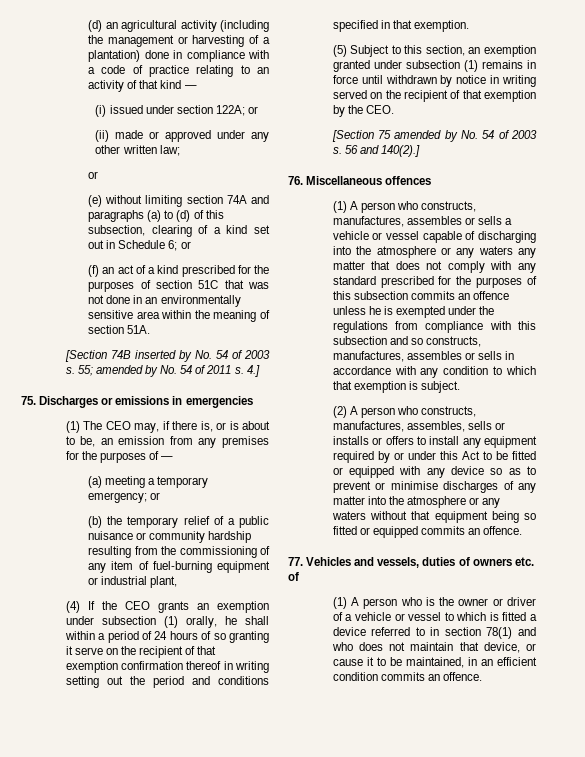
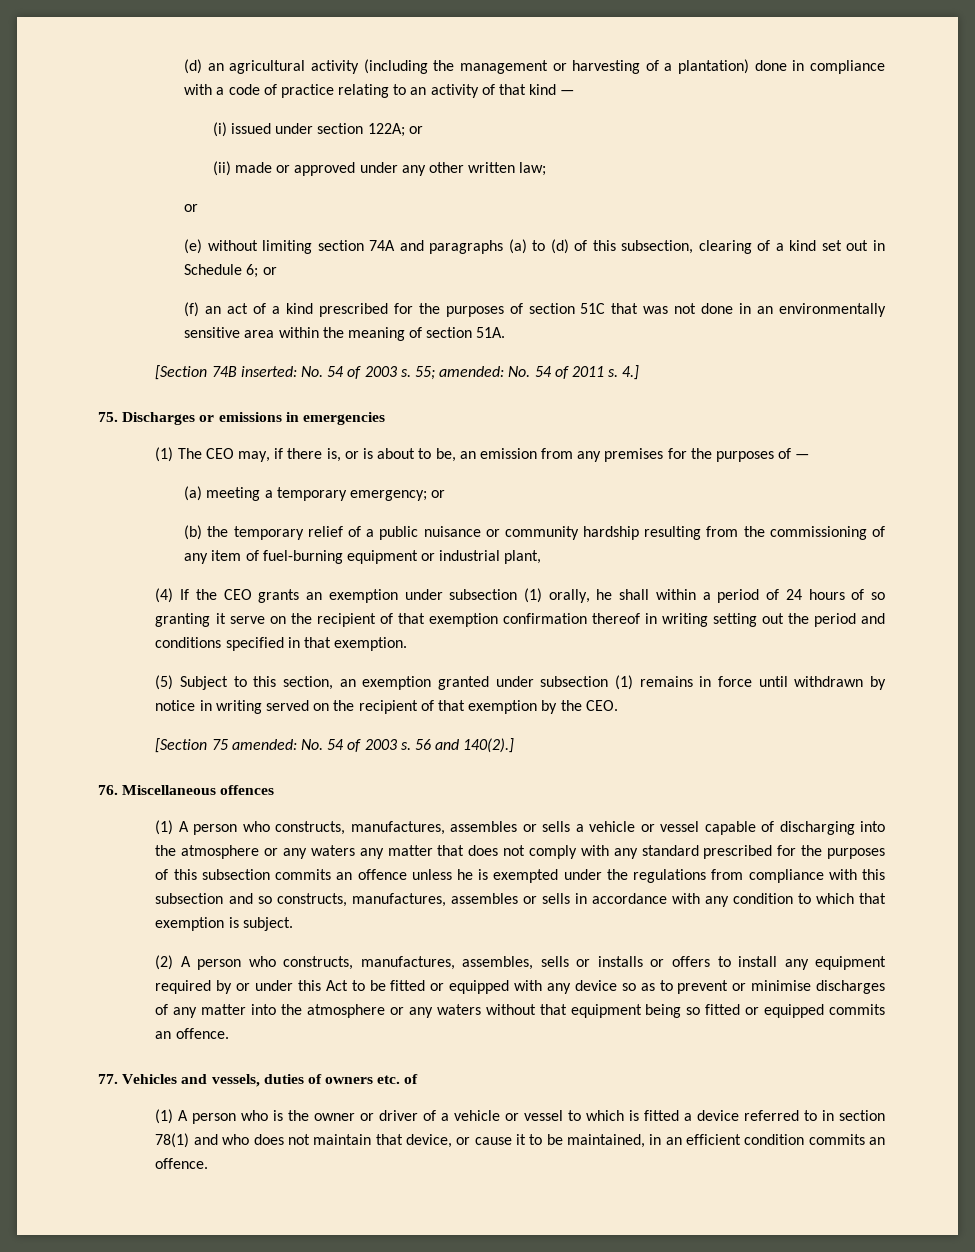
- [Section 74B inserted by No. 54 of 2003 s.
+ [Section 74B inserted: No. 54 of 2003 s.
- 55; amended by No. 54 of 2011 s.
+ 55; amended: No. 54 of 2011 s.
- [Section 75 amended by No. 54 of 2003 s.
+ [Section 75 amended: No. 54 of 2003 s.

